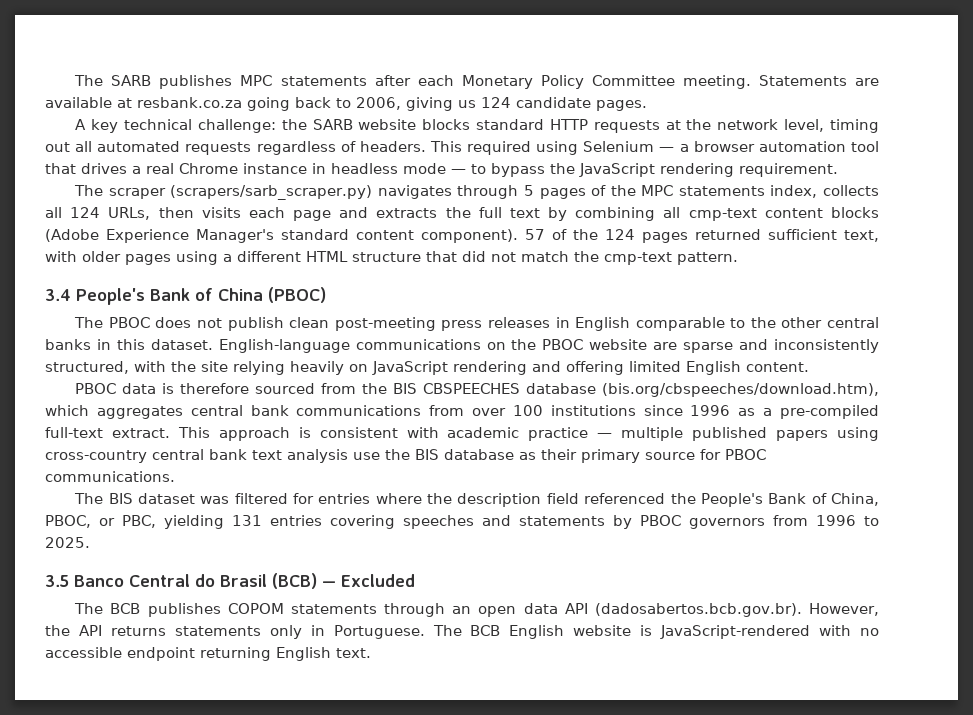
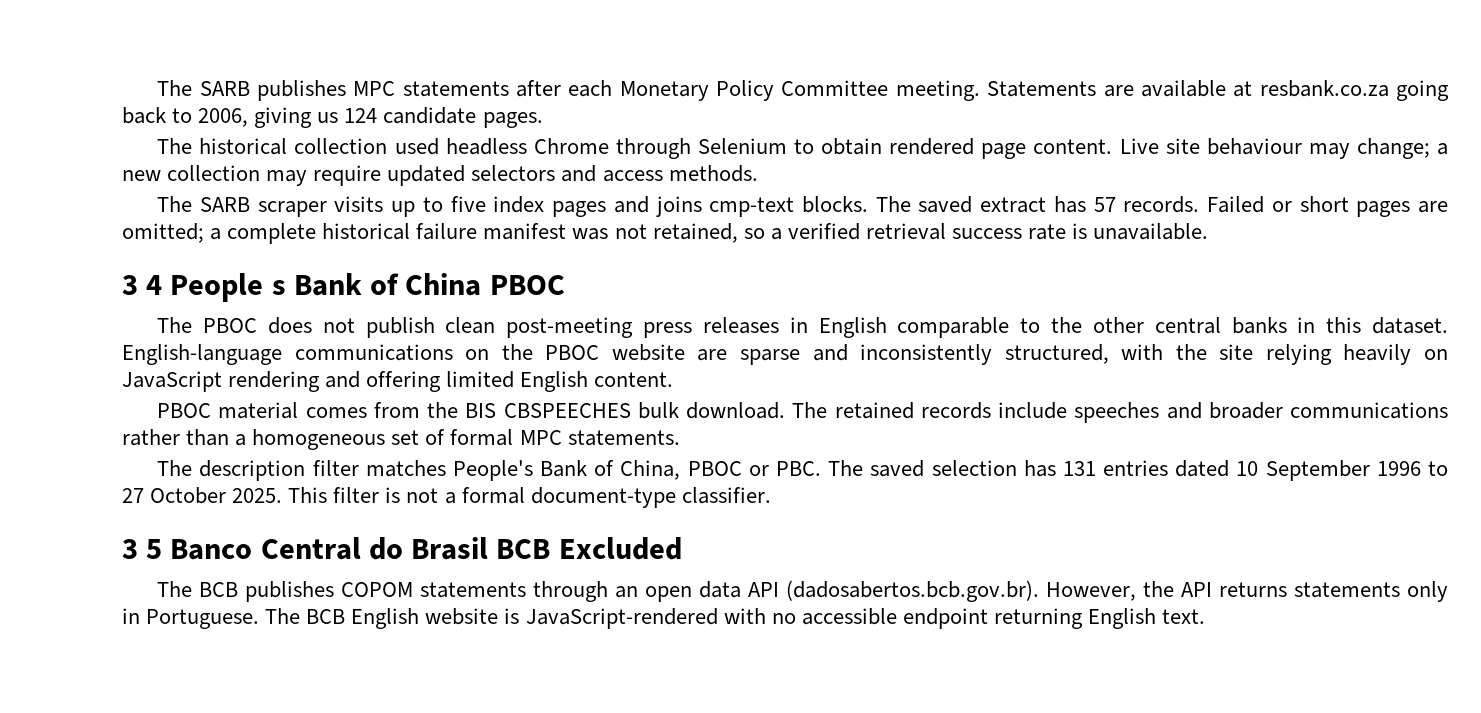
- A key technical challenge: the SARB website blocks standard HTTP requests at the network level, timing out all automated requests regardless of headers. This required using Selenium — a browser automation tool that drives a real Chrome instance in headless mode — to bypass the JavaScript rendering requirement.
- The scraper (scrapers/sarb_scraper.py) navigates through 5 pages of the MPC statements index, collects all 124 URLs, then visits each page and extracts the full text by combining all cmp-text content blocks (Adobe Experience Manager's standard content component). 57 of the 124 pages returned sufficient text, with older pages using a different HTML structure that did not match the cmp-text pattern.
- 3.4 People's Bank of China (PBOC)
+ The historical collection used headless Chrome through Selenium to obtain rendered page content. Live site behaviour may change; a new collection may require updated selectors and access methods.
+ The SARB scraper visits up to five index pages and joins cmp-text blocks. The saved extract has 57 records. Failed or short pages are omitted; a complete historical failure manifest was not retained, so a verified retrieval success rate is unavailable.
+ 3 4 People s Bank of China PBOC
- PBOC data is therefore sourced from the BIS CBSPEECHES database (bis.org/cbspeeches/download.htm), which aggregates central bank communications from over 100 institutions since 1996 as a pre-compiled full-text extract. This approach is consistent with academic practice — multiple published papers using cross-country central bank text analysis use the BIS database as their primary source for PBOC communications.
- The BIS dataset was filtered for entries where the description field referenced the People's Bank of China, PBOC, or PBC, yielding 131 entries covering speeches and statements by PBOC governors from 1996 to 2025.
- 3.5 Banco Central do Brasil (BCB) — Excluded
+ PBOC material comes from the BIS CBSPEECHES bulk download. The retained records include speeches and broader communications rather than a homogeneous set of formal MPC statements.
+ The description filter matches People's Bank of China, PBOC or PBC. The saved selection has 131 entries dated 10 September 1996 to 27 October 2025. This filter is not a formal document-type classifier.
+ 3 5 Banco Central do Brasil BCB Excluded

